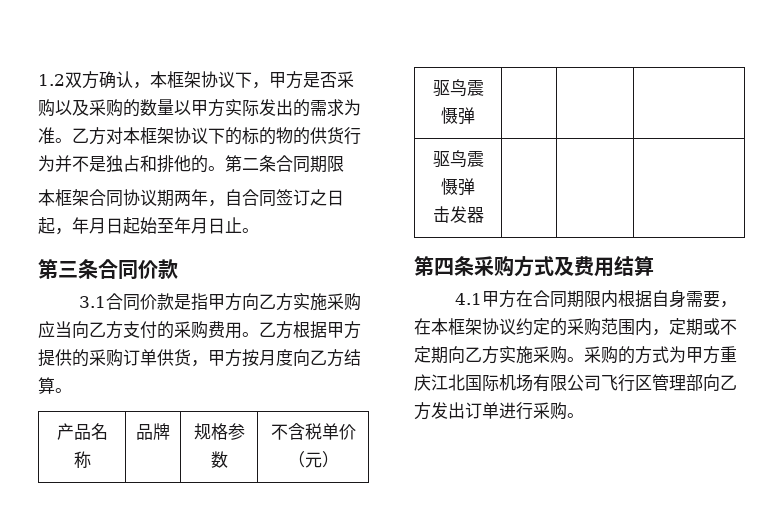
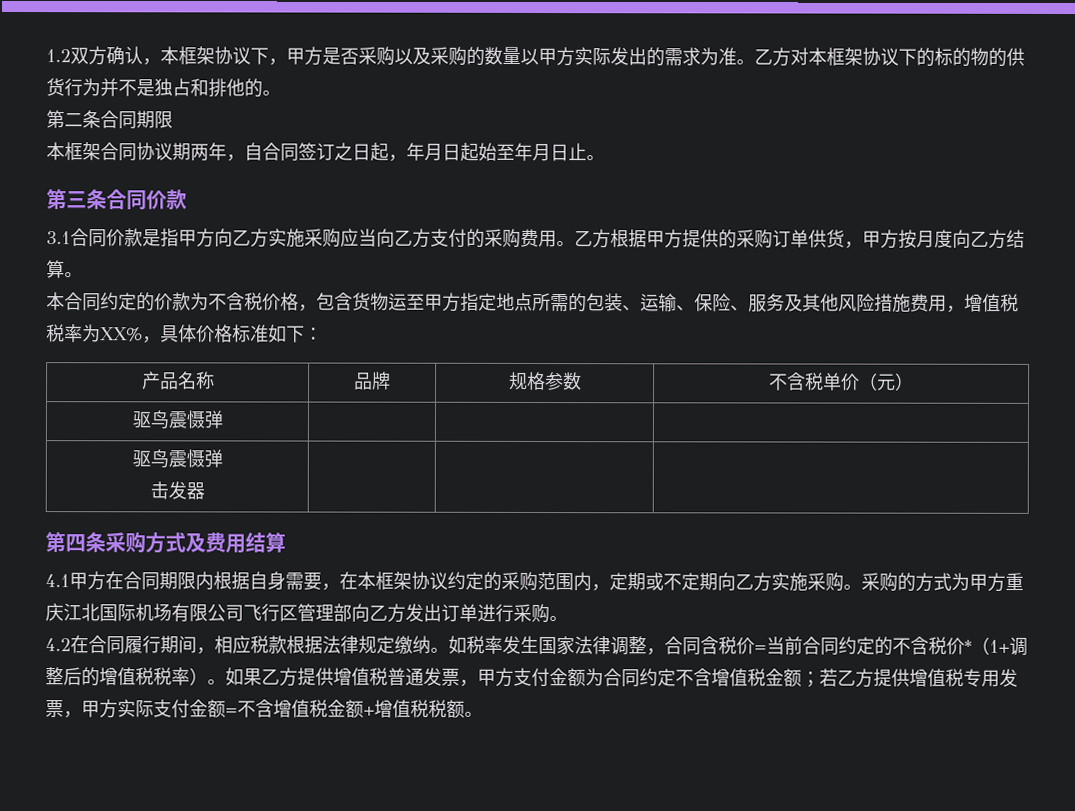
- 乙方对本框架协议下的标的物的供货行为并不是独占和排他的。第二条合同期限
+ 乙方对本框架协议下的标的物的供货行为并不是独占和排他的。
+ 第二条合同期限
+ 本合同约定的价款为不含税价格，包含货物运至甲方指定地点所需的包装、运输、保险、服务及其他风险措施费用，增值税税率为XX%，具体价格标准如下：
+ 4.2在合同履行期间，相应税款根据法律规定缴纳。如税率发生国家法律调整，合同含税价=当前合同约定的不含税价*（1+调整后的增值税税率）。如果乙方提供增值税普通发票，甲方支付金额为合同约定不含增值税金额；若乙方提供增值税专用发票，甲方实际支付金额=不含增值税金额+增值税税额。

